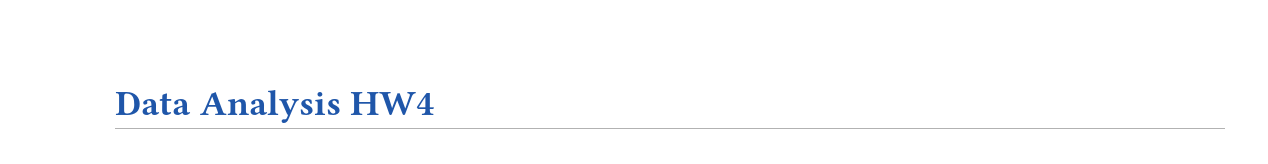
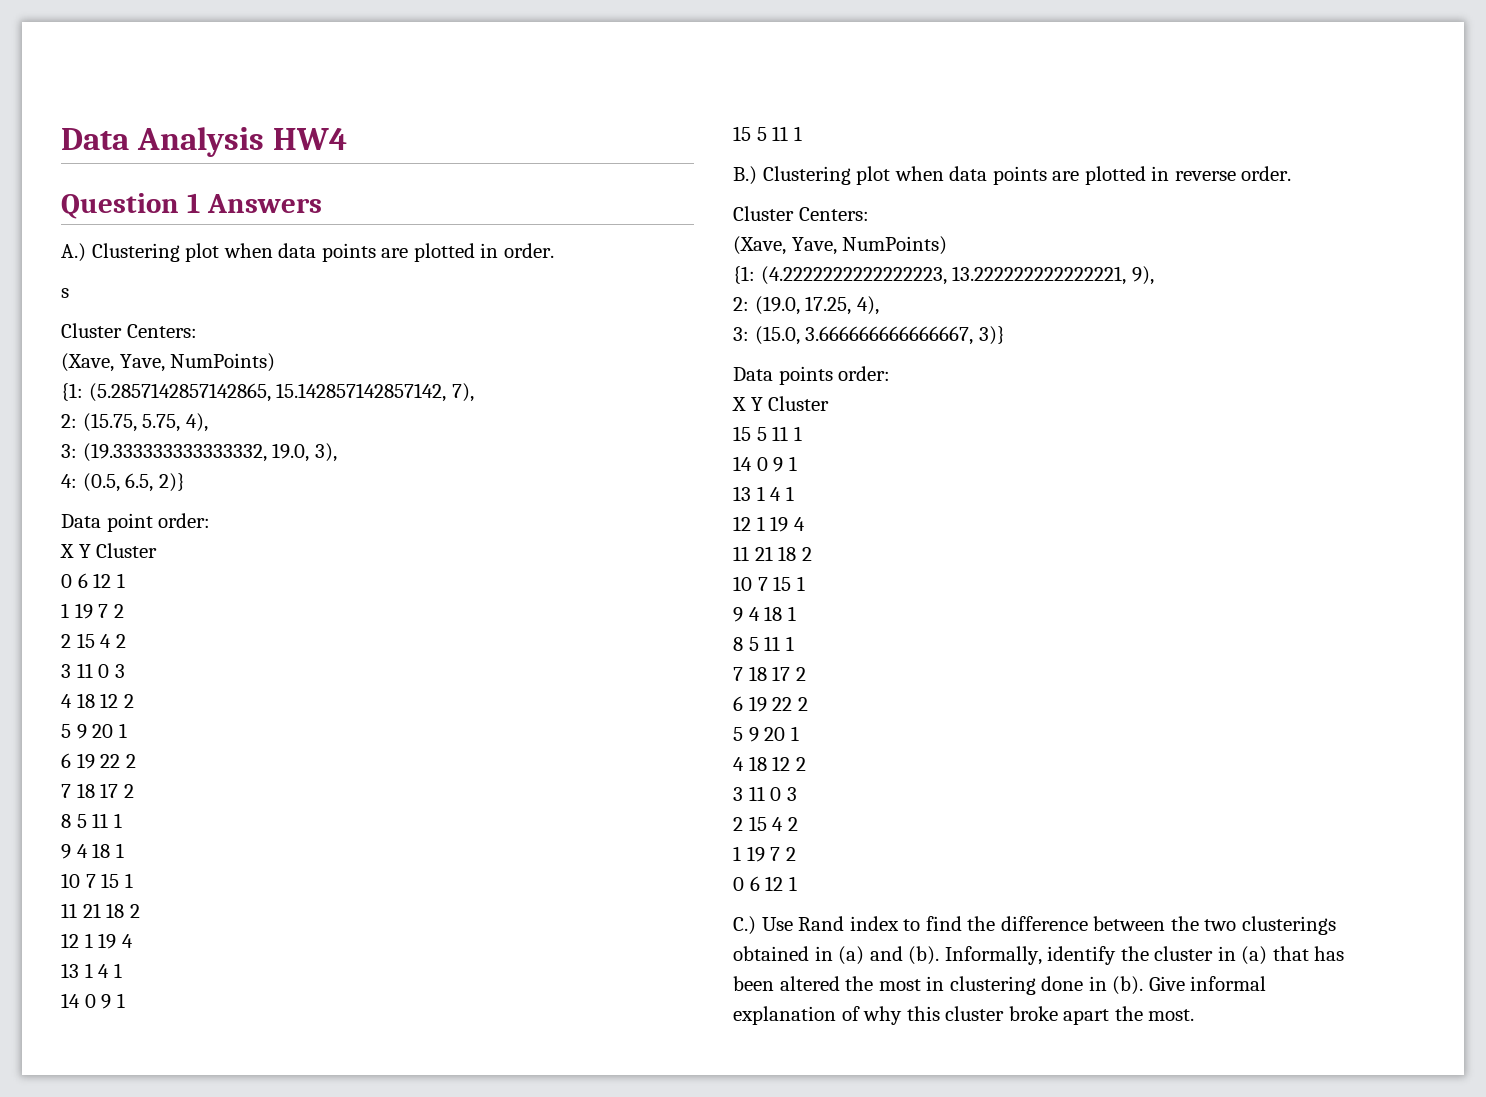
+ Question 1 Answers
+ A.) Clustering plot when data points are plotted in order.
+ s
+ Cluster Centers:
+ (Xave, Yave, NumPoints)
+ {1: (5.2857142857142865, 15.142857142857142, 7),
+ 2: (15.75, 5.75, 4),
+ 3: (19.333333333333332, 19.0, 3),
+ 4: (0.5, 6.5, 2)}
+ Data point order:
+ X Y Cluster
+ 0 6 12 1
+ 1 19 7 2
+ 2 15 4 2
+ 3 11 0 3
+ 4 18 12 2
+ 5 9 20 1
+ 6 19 22 2
+ 7 18 17 2
+ 8 5 11 1
+ 9 4 18 1
+ 10 7 15 1
+ 11 21 18 2
+ 12 1 19 4
+ 13 1 4 1
+ 14 0 9 1
+ 15 5 11 1
+ B.) Clustering plot when data points are plotted in reverse order.
+ Cluster Centers:
+ (Xave, Yave, NumPoints)
+ {1: (4.2222222222222223, 13.222222222222221, 9),
+ 2: (19.0, 17.25, 4),
+ 3: (15.0, 3.666666666666667, 3)}
+ Data points order:
+ X Y Cluster
+ 15 5 11 1
+ 14 0 9 1
+ 13 1 4 1
+ 12 1 19 4
+ 11 21 18 2
+ 10 7 15 1
+ 9 4 18 1
+ 8 5 11 1
+ 7 18 17 2
+ 6 19 22 2
+ 5 9 20 1
+ 4 18 12 2
+ 3 11 0 3
+ 2 15 4 2
+ 1 19 7 2
+ 0 6 12 1
+ C.) Use Rand index to find the difference between the two clusterings obtained in (a) and (b). Informally, identify the cluster in (a) that has been altered the most in clustering done in (b). Give informal explanation of why this cluster broke apart the most.

